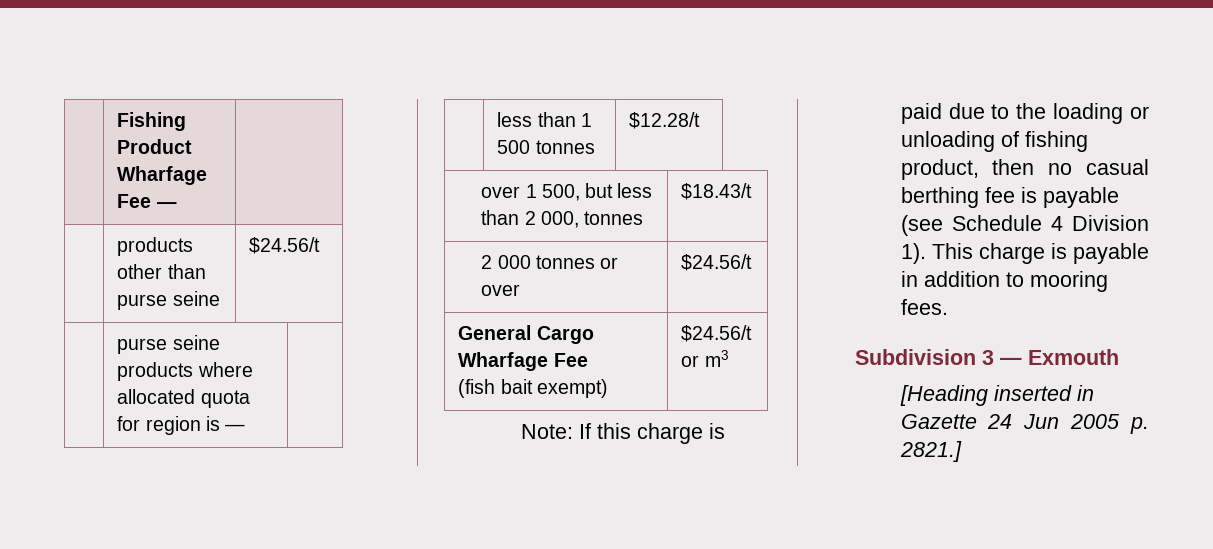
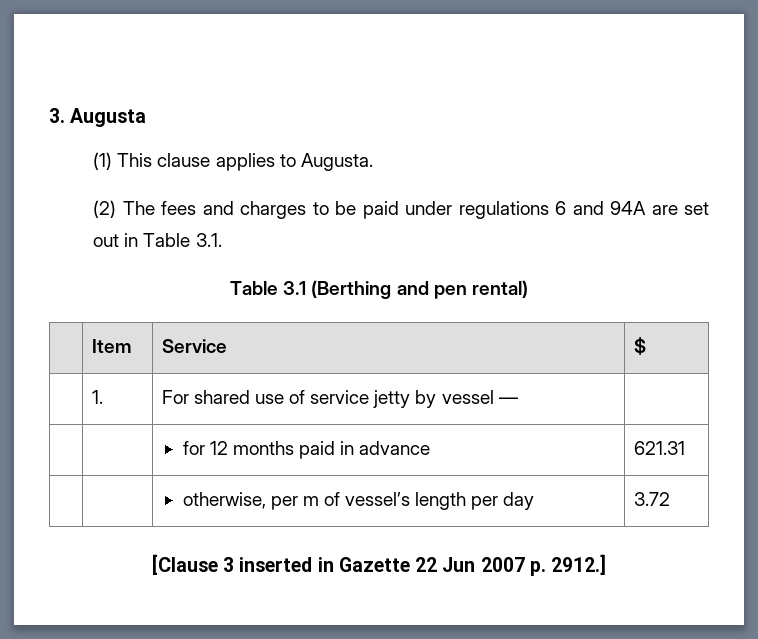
- | Fishing Product Wharfage Fee — |
- | products other than purse seine | $24.56/t
- | purse seine products where allocated quota for region is — |
- | less than 1 500 tonnes | $12.28/t
- over 1 500, but less than 2 000, tonnes | $18.43/t
- 2 000 tonnes or over | $24.56/t
- General Cargo Wharfage Fee
- (fish bait exempt) | $24.56/t or m3
- Note: If this charge is paid due to the loading or unloading of fishing product, then no casual berthing fee is payable (see Schedule 4 Division 1). This charge is payable in addition to mooring fees.
- Subdivision 3 — Exmouth
- [Heading inserted in Gazette 24 Jun 2005 p. 2821.]
+ 3. Augusta
+ (1) This clause applies to Augusta.
+ (2) The fees and charges to be paid under regulations 6 and 94A are set out in Table 3.1.
+ Table 3.1 (Berthing and pen rental)
+ | Item | Service | $
+ | 1. | For shared use of service jetty by vessel — |
+ | | for 12 months paid in advance | 621.31
+ | | otherwise, per m of vessel’s length per day | 3.72
+ [Clause 3 inserted in Gazette 22 Jun 2007 p. 2912.]

